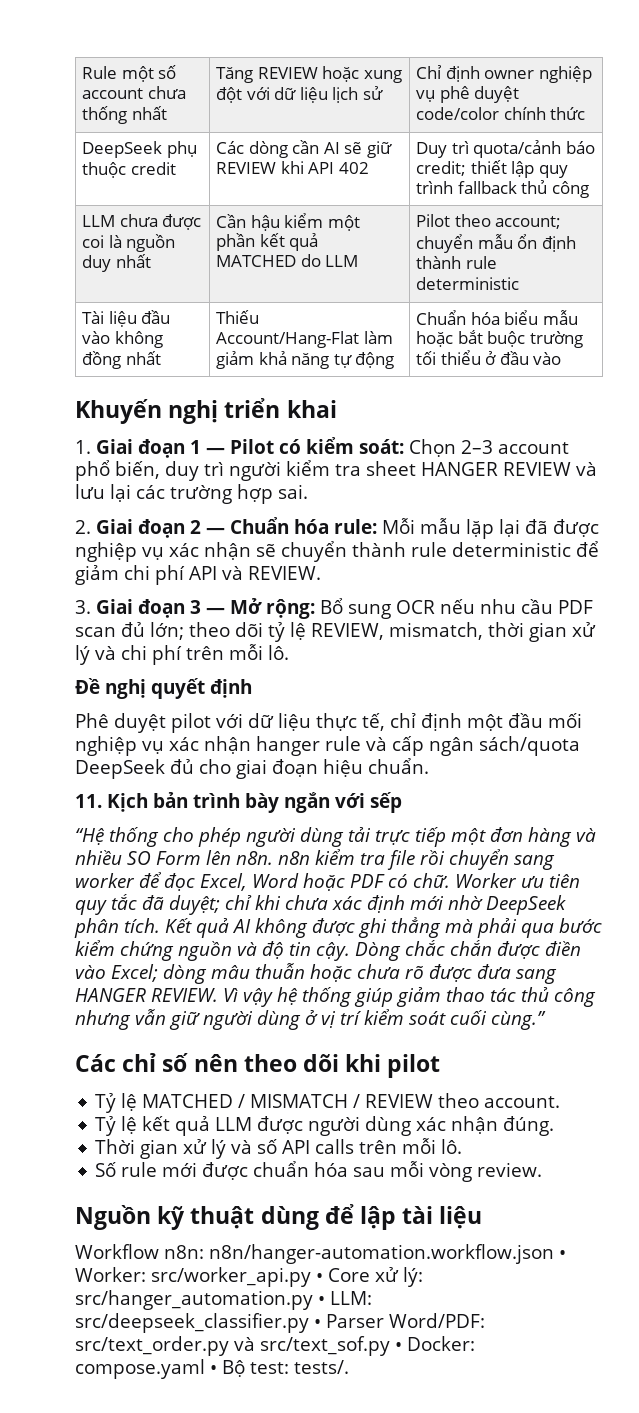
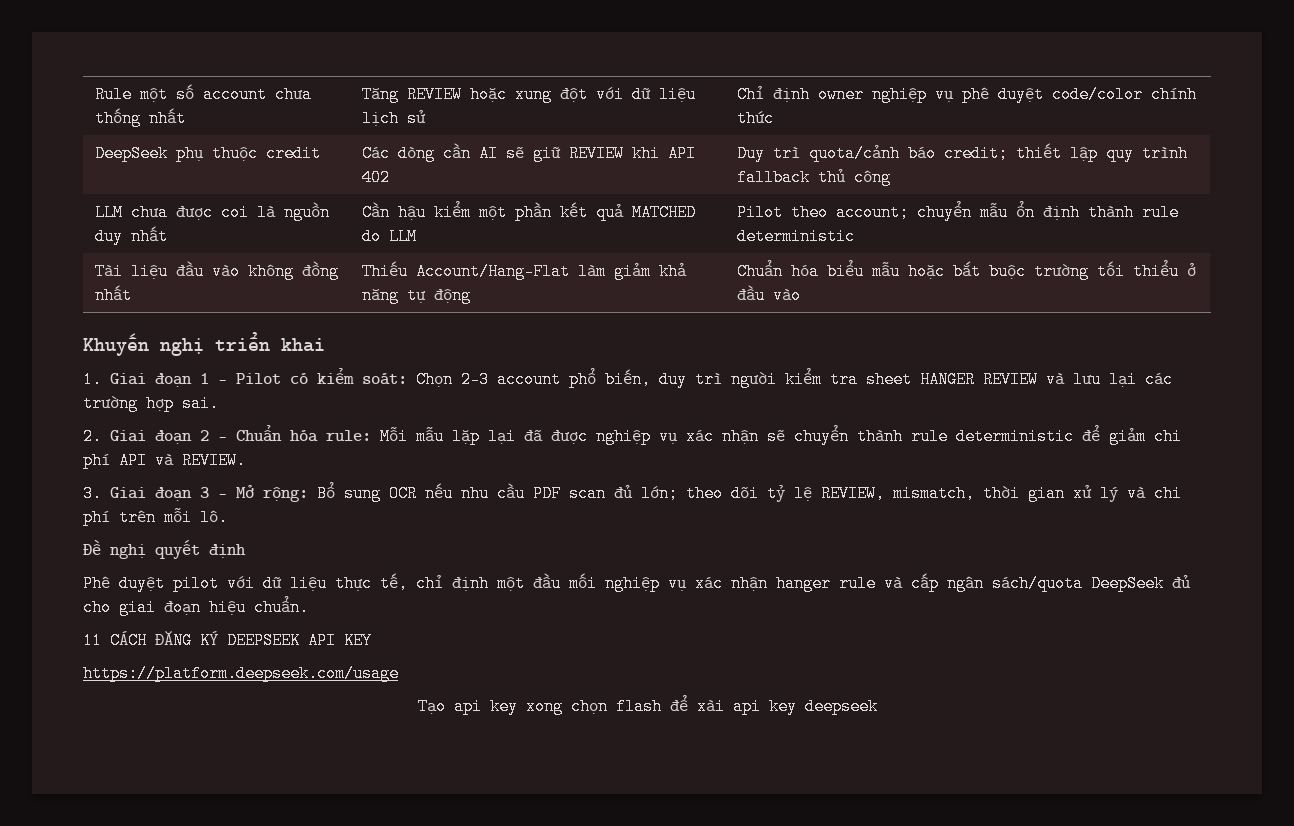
- 11. Kịch bản trình bày ngắn với sếp
- “Hệ thống cho phép người dùng tải trực tiếp một đơn hàng và nhiều SO Form lên n8n. n8n kiểm tra file rồi chuyển sang worker để đọc Excel, Word hoặc PDF có chữ. Worker ưu tiên quy tắc đã duyệt; chỉ khi chưa xác định mới nhờ DeepSeek phân tích. Kết quả AI không được ghi thẳng mà phải qua bước kiểm chứng nguồn và độ tin cậy. Dòng chắc chắn được điền vào Excel; dòng mâu thuẫn hoặc chưa rõ được đưa sang HANGER REVIEW. Vì vậy hệ thống giúp giảm thao tác thủ công nhưng vẫn giữ người dùng ở vị trí kiểm soát cuối cùng.”
- Các chỉ số nên theo dõi khi pilot
- Tỷ lệ MATCHED / MISMATCH / REVIEW theo account.
- Tỷ lệ kết quả LLM được người dùng xác nhận đúng.
- Thời gian xử lý và số API calls trên mỗi lô.
- Số rule mới được chuẩn hóa sau mỗi vòng review.
- Nguồn kỹ thuật dùng để lập tài liệu
- Workflow n8n: n8n/hanger-automation.workflow.json • Worker: src/worker_api.py • Core xử lý: src/hanger_automation.py • LLM: src/deepseek_classifier.py • Parser Word/PDF: src/text_order.py và src/text_sof.py • Docker: compose.yaml • Bộ test: tests/.
+ 11 CÁCH ĐĂNG KÝ DEEPSEEK API KEY
+ https://platform.deepseek.com/usage
+ Tạo api key xong chọn flash để xài api key deepseek

